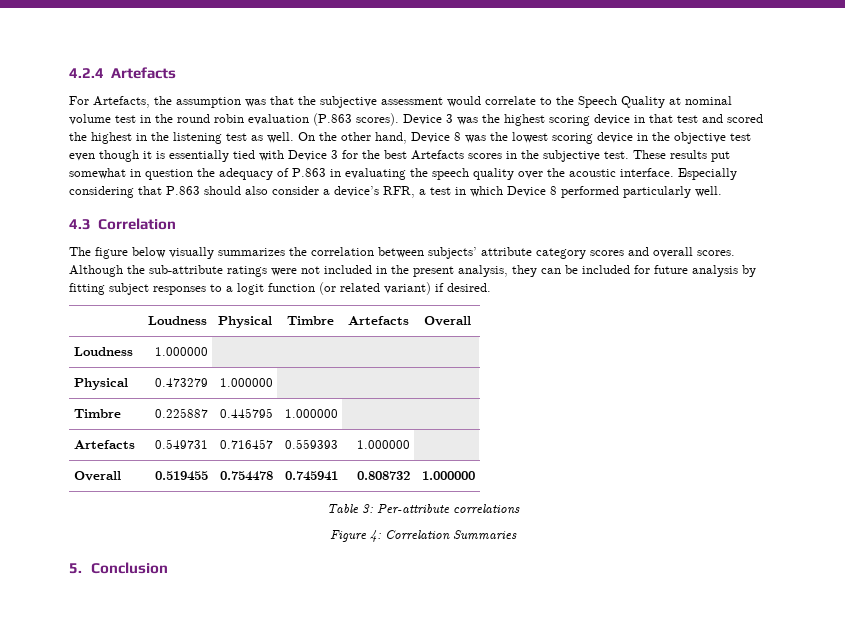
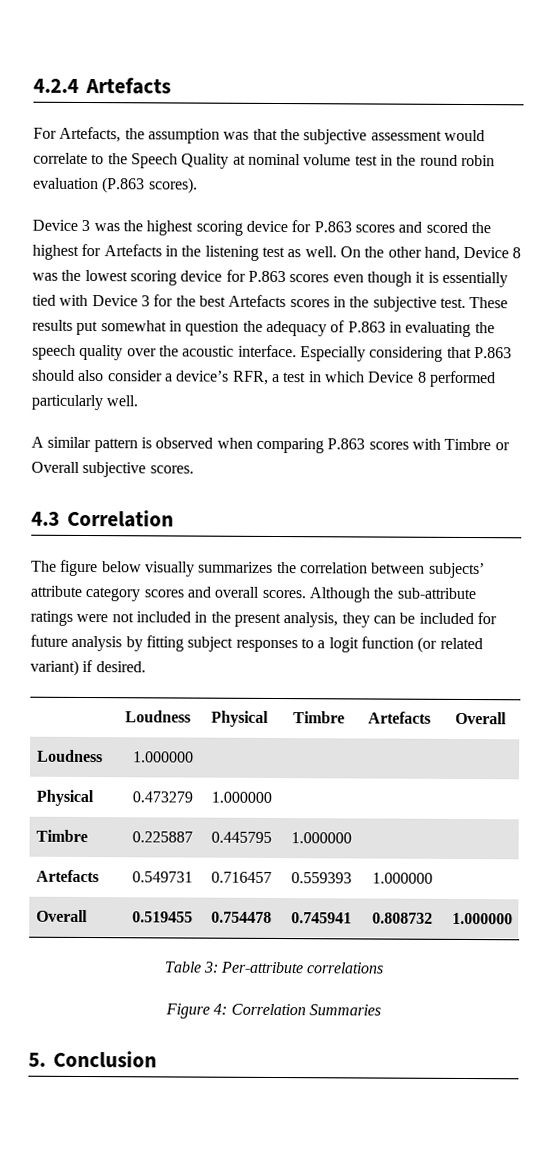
- For Artefacts, the assumption was that the subjective assessment would correlate to the Speech Quality at nominal volume test in the round robin evaluation (P.863 scores). Device 3 was the highest scoring device in that test and scored the highest in the listening test as well.
+ For Artefacts, the assumption was that the subjective assessment would correlate to the Speech Quality at nominal volume test in the round robin evaluation (P.863 scores).
+ Device 3 was the highest scoring device for P.863 scores and scored the highest for Artefacts in the listening test as well.
- On the other hand, Device 8 was the lowest scoring device in the objective test even though it is essentially tied with Device 3 for the best Artefacts scores in the subjective test.
+ On the other hand, Device 8 was the lowest scoring device for P.863 scores even though it is essentially tied with Device 3 for the best Artefacts scores in the subjective test.
+ A similar pattern is observed when comparing P.863 scores with Timbre or Overall subjective scores.

